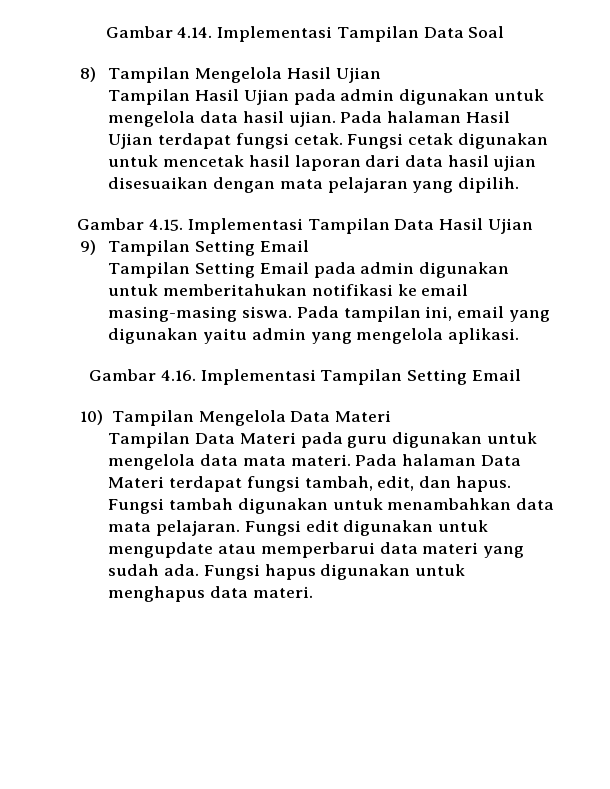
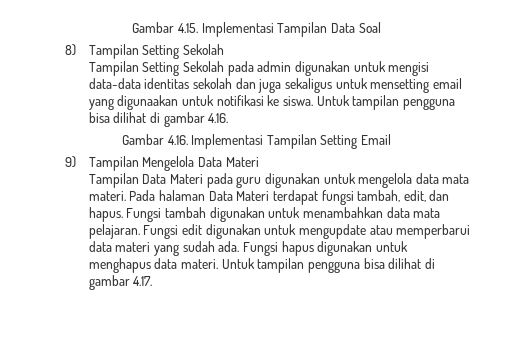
- Gambar 4.14. Implementasi Tampilan Data Soal
+ Gambar 4.15. Implementasi Tampilan Data Soal
- 8) Tampilan Mengelola Hasil Ujian
- Tampilan Hasil Ujian pada admin digunakan untuk mengelola data hasil ujian. Pada halaman Hasil Ujian terdapat fungsi cetak. Fungsi cetak digunakan untuk mencetak hasil laporan dari data hasil ujian disesuaikan dengan mata pelajaran yang dipilih.
- Gambar 4.15. Implementasi Tampilan Data Hasil Ujian
- 9) Tampilan Setting Email
- Tampilan Setting Email pada admin digunakan untuk memberitahukan notifikasi ke email masing-masing siswa. Pada tampilan ini, email yang digunakan yaitu admin yang mengelola aplikasi.
+ 8) Tampilan Setting Sekolah
+ Tampilan Setting Sekolah pada admin digunakan untuk mengisi data-data identitas sekolah dan juga sekaligus untuk mensetting email yang digunaakan untuk notifikasi ke siswa. Untuk tampilan pengguna bisa dilihat di gambar 4.16.
- 10) Tampilan Mengelola Data Materi
+ 9) Tampilan Mengelola Data Materi
+ Untuk tampilan pengguna bisa dilihat di gambar 4.17.

